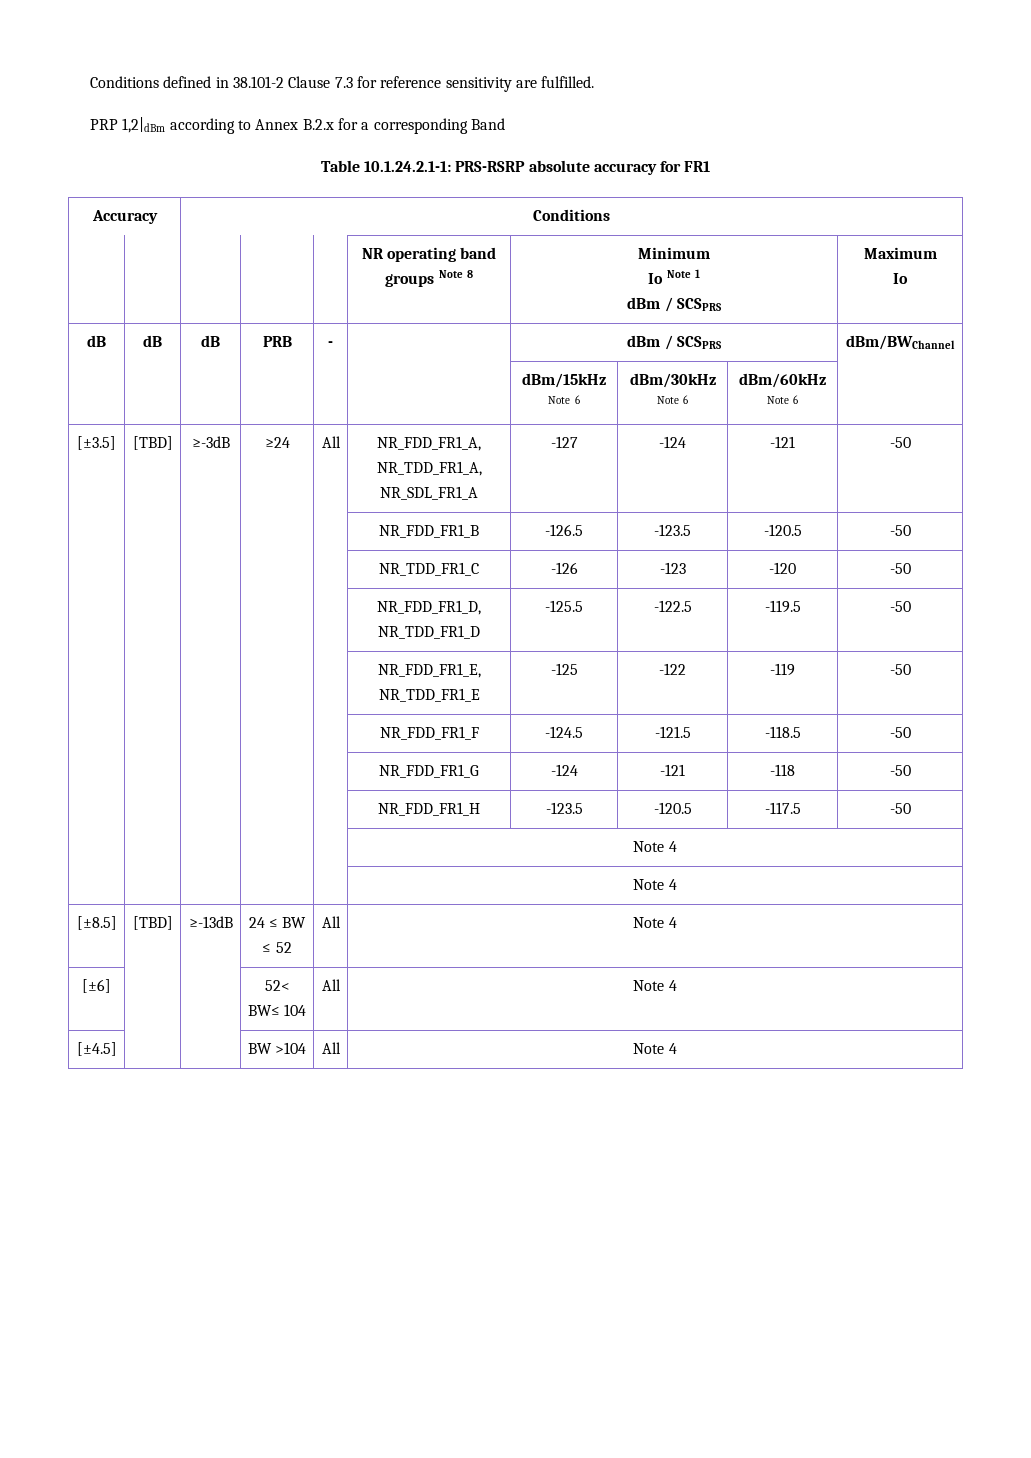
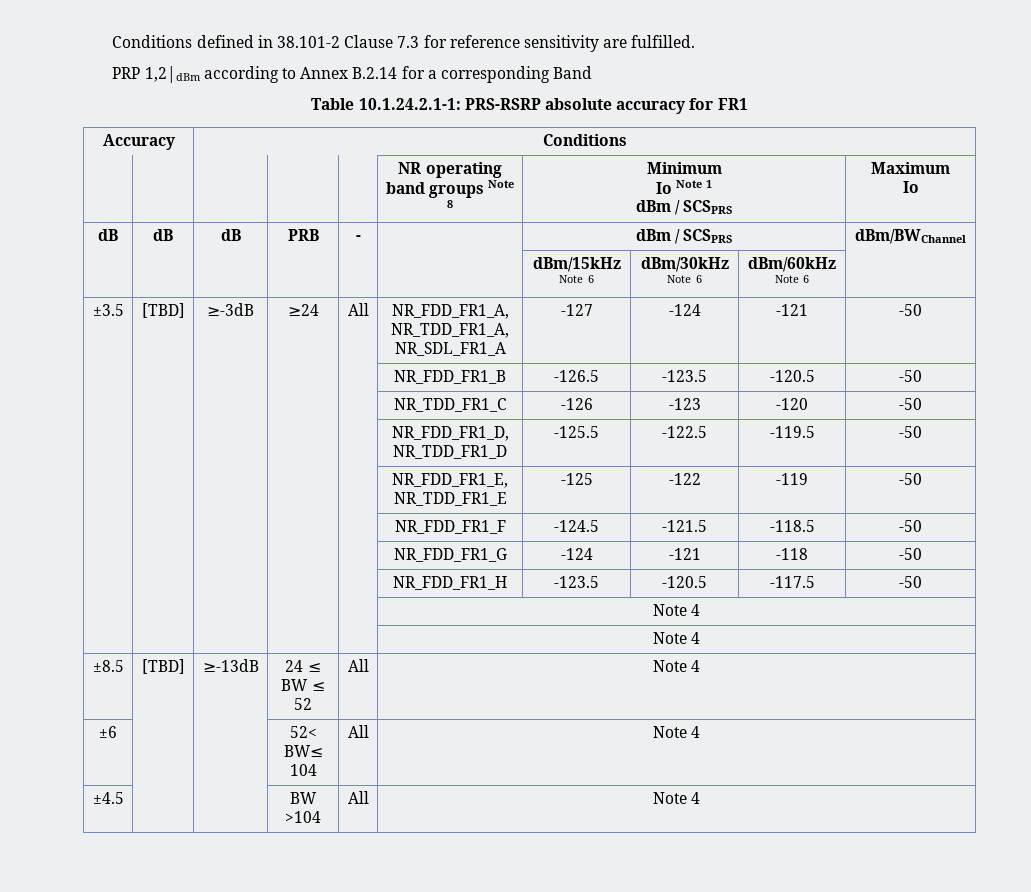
- PRP 1,2|dBm according to Annex B.2.x for a corresponding Band
+ PRP 1,2|dBm according to Annex B.2.14 for a corresponding Band
- [±3.5] | [TBD] | ≥-3dB | ≥24 | All | NR_FDD_FR1_A, NR_TDD_FR1_A, NR_SDL_FR1_A | -127 | -124 | -121 | -50
+ ±3.5 | [TBD] | ≥-3dB | ≥24 | All | NR_FDD_FR1_A, NR_TDD_FR1_A, NR_SDL_FR1_A | -127 | -124 | -121 | -50
- [±8.5] | [TBD] | ≥-13dB | 24 ≤ BW ≤ 52 | All | Note 4
+ ±8.5 | [TBD] | ≥-13dB | 24 ≤ BW ≤ 52 | All | Note 4
- [±6] | | | 52< BW≤ 104 | All | Note 4
+ ±6 | | | 52< BW≤ 104 | All | Note 4
- [±4.5] | | | BW >104 | All | Note 4
+ ±4.5 | | | BW >104 | All | Note 4

